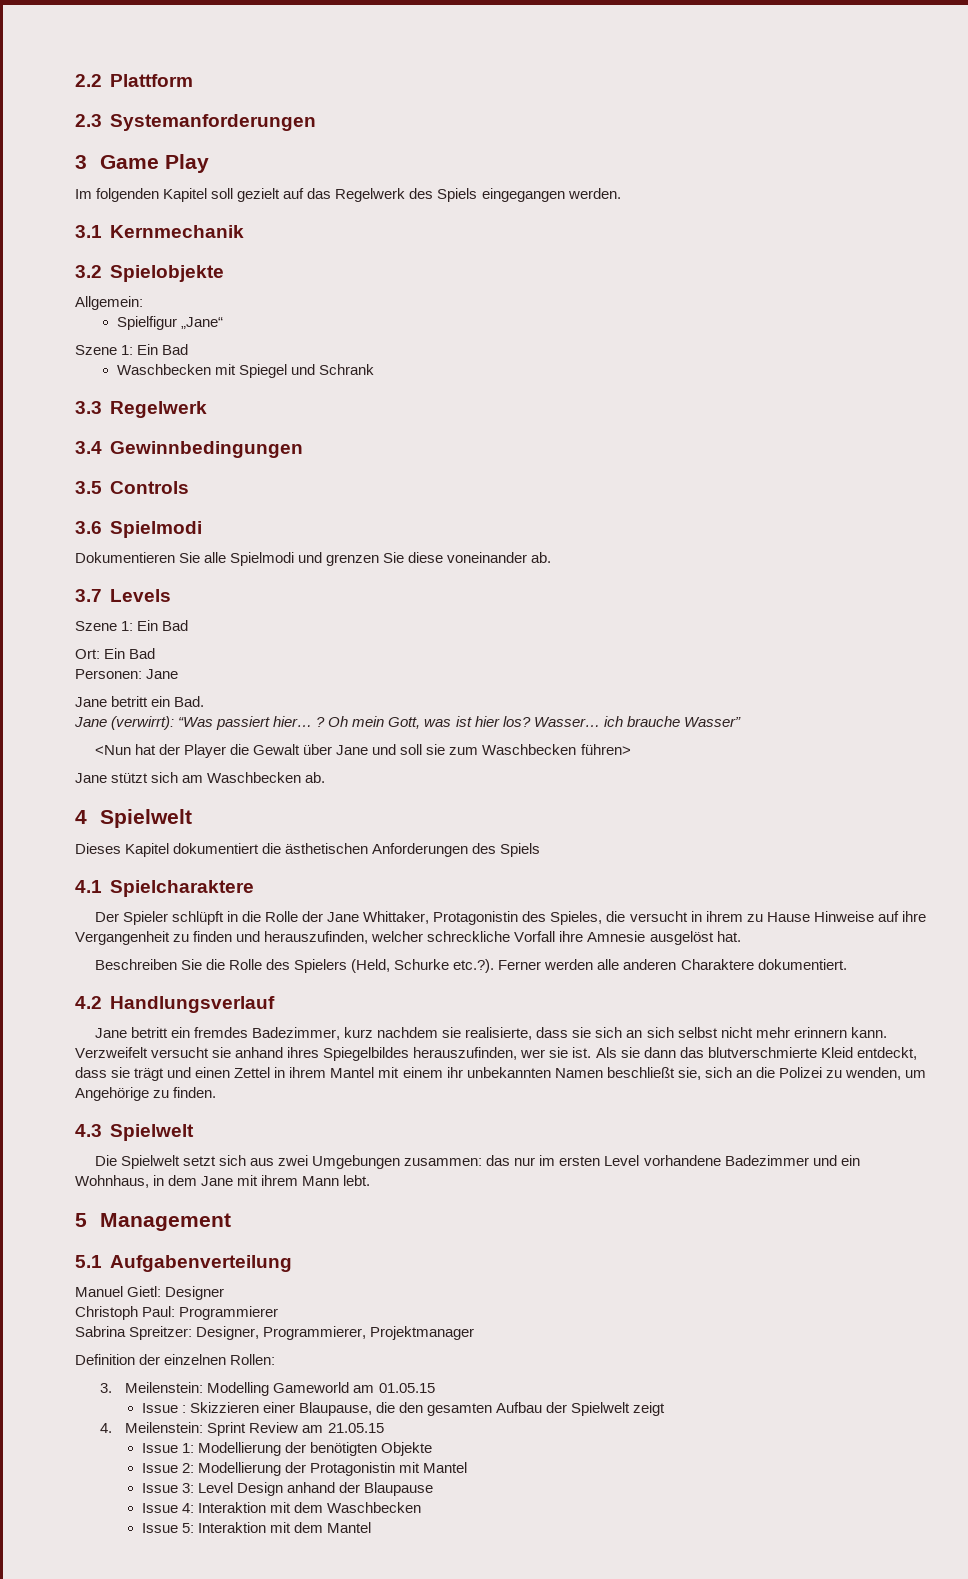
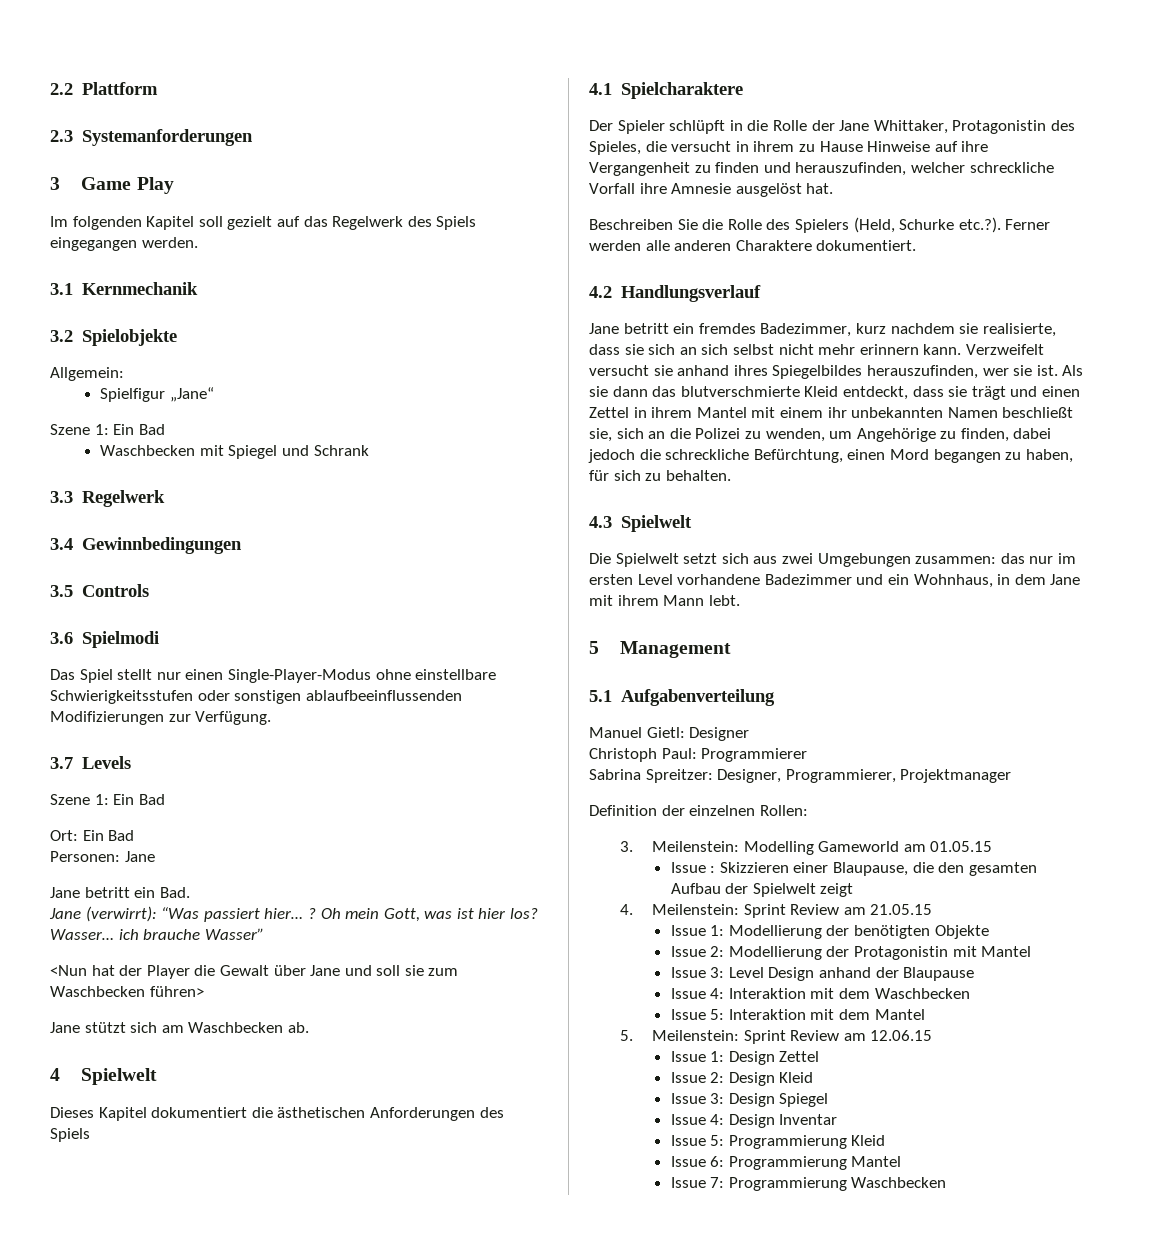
- Dokumentieren Sie alle Spielmodi und grenzen Sie diese voneinander ab.
+ Das Spiel stellt nur einen Single-Player-Modus ohne einstellbare Schwierigkeitsstufen oder sonstigen ablaufbeeinflussenden Modifizierungen zur Verfügung.
- Als sie dann das blutverschmierte Kleid entdeckt, dass sie trägt und einen Zettel in ihrem Mantel mit einem ihr unbekannten Namen beschließt sie, sich an die Polizei zu wenden, um Angehörige zu finden.
+ Als sie dann das blutverschmierte Kleid entdeckt, dass sie trägt und einen Zettel in ihrem Mantel mit einem ihr unbekannten Namen beschließt sie, sich an die Polizei zu wenden, um Angehörige zu finden, dabei jedoch die schreckliche Befürchtung, einen Mord begangen zu haben, für sich zu behalten.
+ 5. Meilenstein: Sprint Review am 12.06.15
+ Issue 1: Design Zettel
+ Issue 2: Design Kleid
+ Issue 3: Design Spiegel
+ Issue 4: Design Inventar
+ Issue 5: Programmierung Kleid
+ Issue 6: Programmierung Mantel
+ Issue 7: Programmierung Waschbecken

